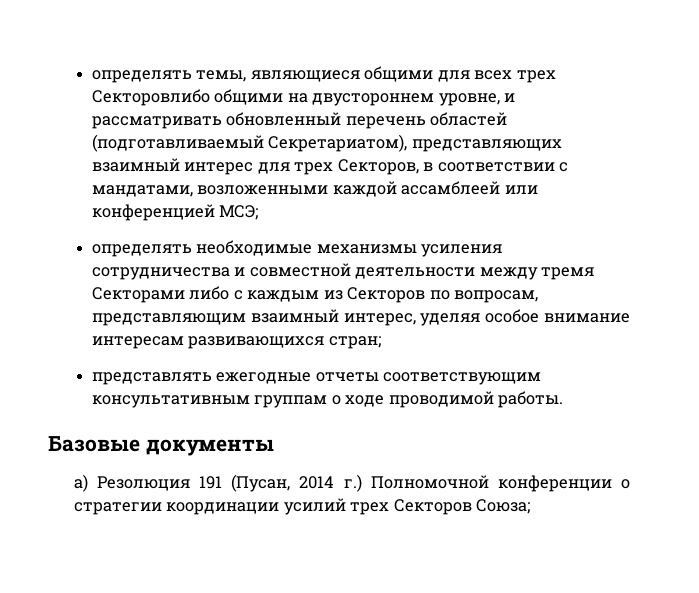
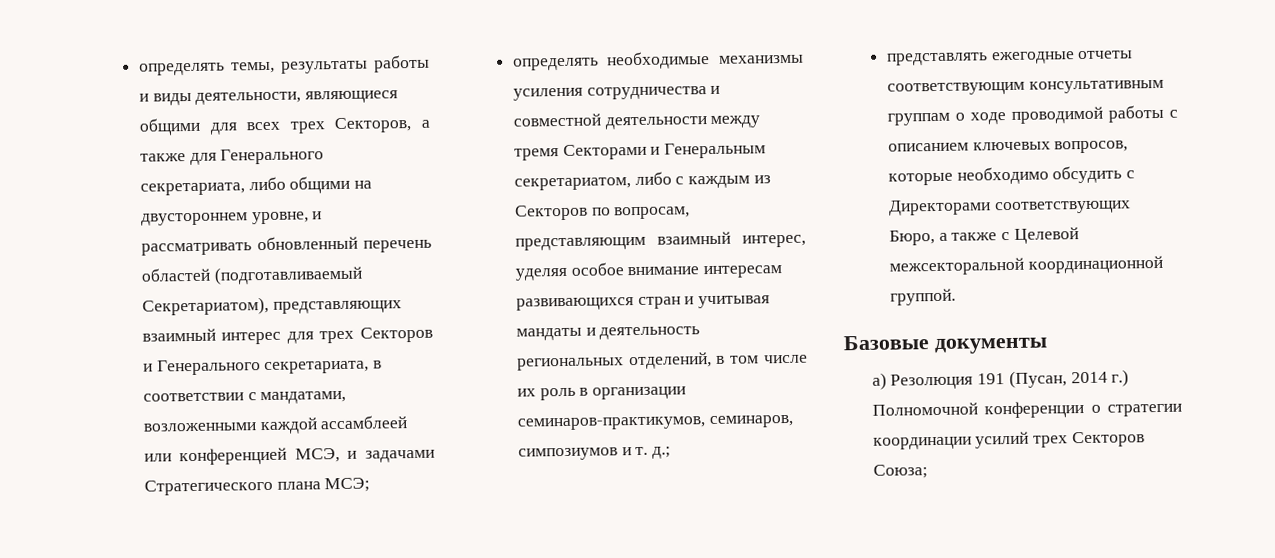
- определять темы, являющиеся общими для всех трех Секторовлибо общими на двустороннем уровне, и рассматривать обновленный перечень областей (подготавливаемый Секретариатом), представляющих взаимный интерес для трех Секторов, в соответствии с мандатами, возложенными каждой ассамблеей или конференцией МСЭ;
+ определять темы, результаты работы и виды деятельности, являющиеся общими для всех трех Секторов, а также для Генерального секретариата, либо общими на двустороннем уровне, и рассматривать обновленный перечень областей (подготавливаемый Секретариатом), представляющих взаимный интерес для трех Секторов и Генерального секретариата, в соответствии с мандатами, возложенными каждой ассамблеей или конференцией МСЭ, и задачами Стратегического плана МСЭ;
- определять необходимые механизмы усиления сотрудничества и совместной деятельности между тремя Секторами либо с каждым из Секторов по вопросам, представляющим взаимный интерес, уделяя особое внимание интересам развивающихся стран;
+ определять необходимые механизмы усиления сотрудничества и совместной деятельности между тремя Секторами и Генеральным секретариатом, либо с каждым из Секторов по вопросам, представляющим взаимный интерес, уделяя особое внимание интересам развивающихся стран и учитывая мандаты и деятельность региональных отделений, в том числе их роль в организации семинаров-практикумов, семинаров, симпозиумов и т. д.;
- представлять ежегодные отчеты соответствующим консультативным группам о ходе проводимой работы.
+ представлять ежегодные отчеты соответствующим консультативным группам о ходе проводимой работы с описанием ключевых вопросов, которые необходимо обсудить с Директорами соответствующих Бюро, а также с Целевой межсекторальной координационной группой.

